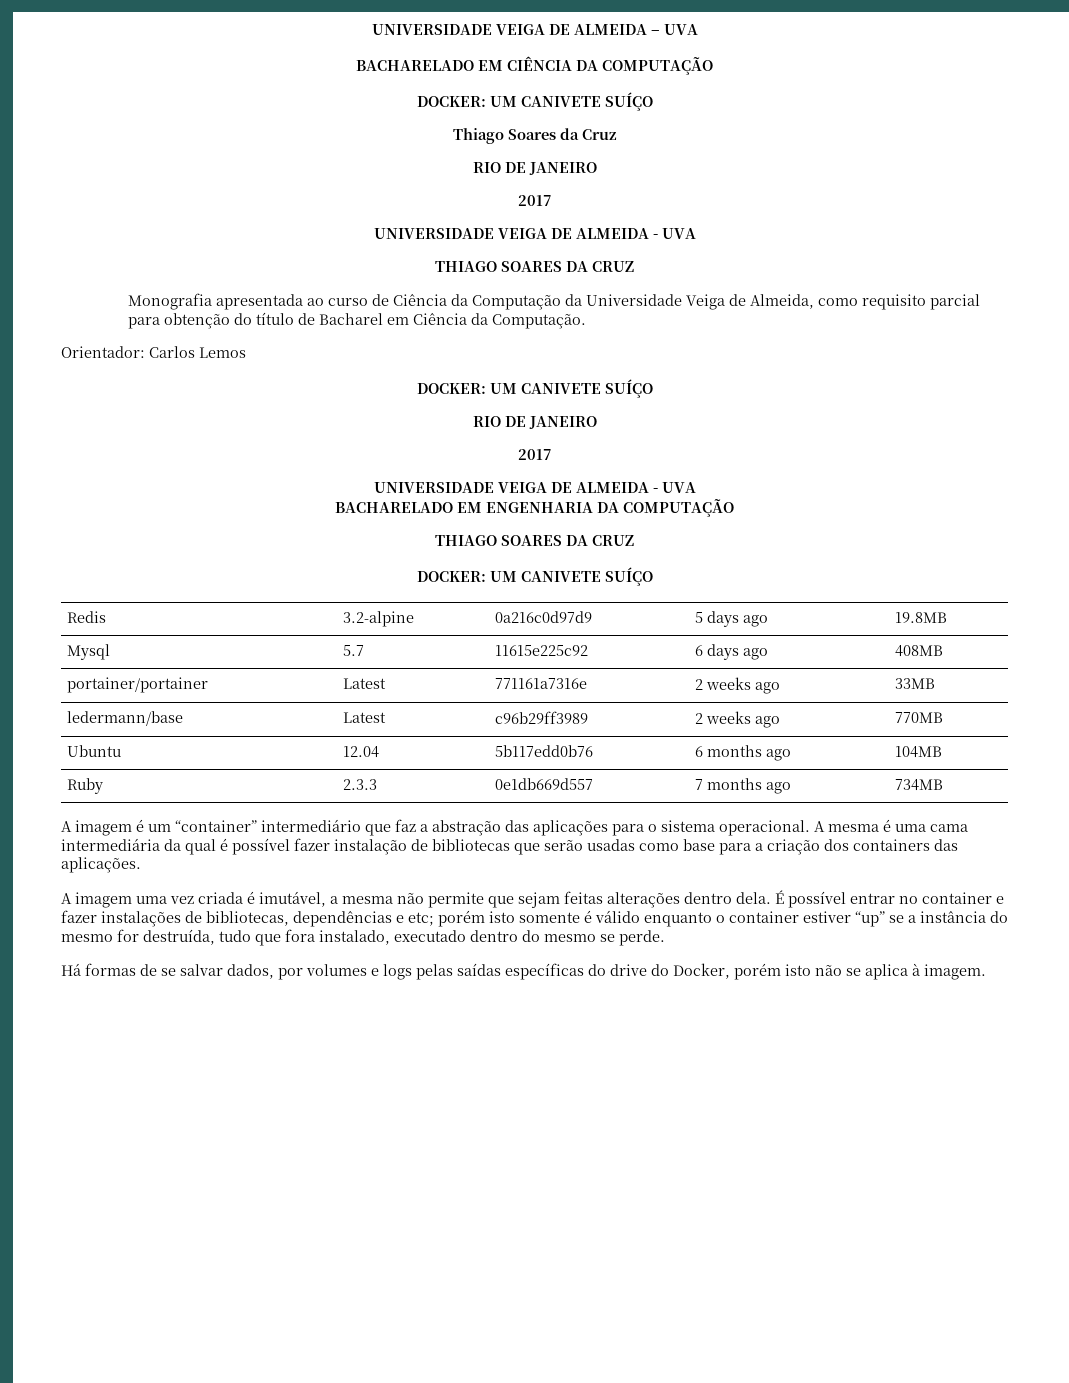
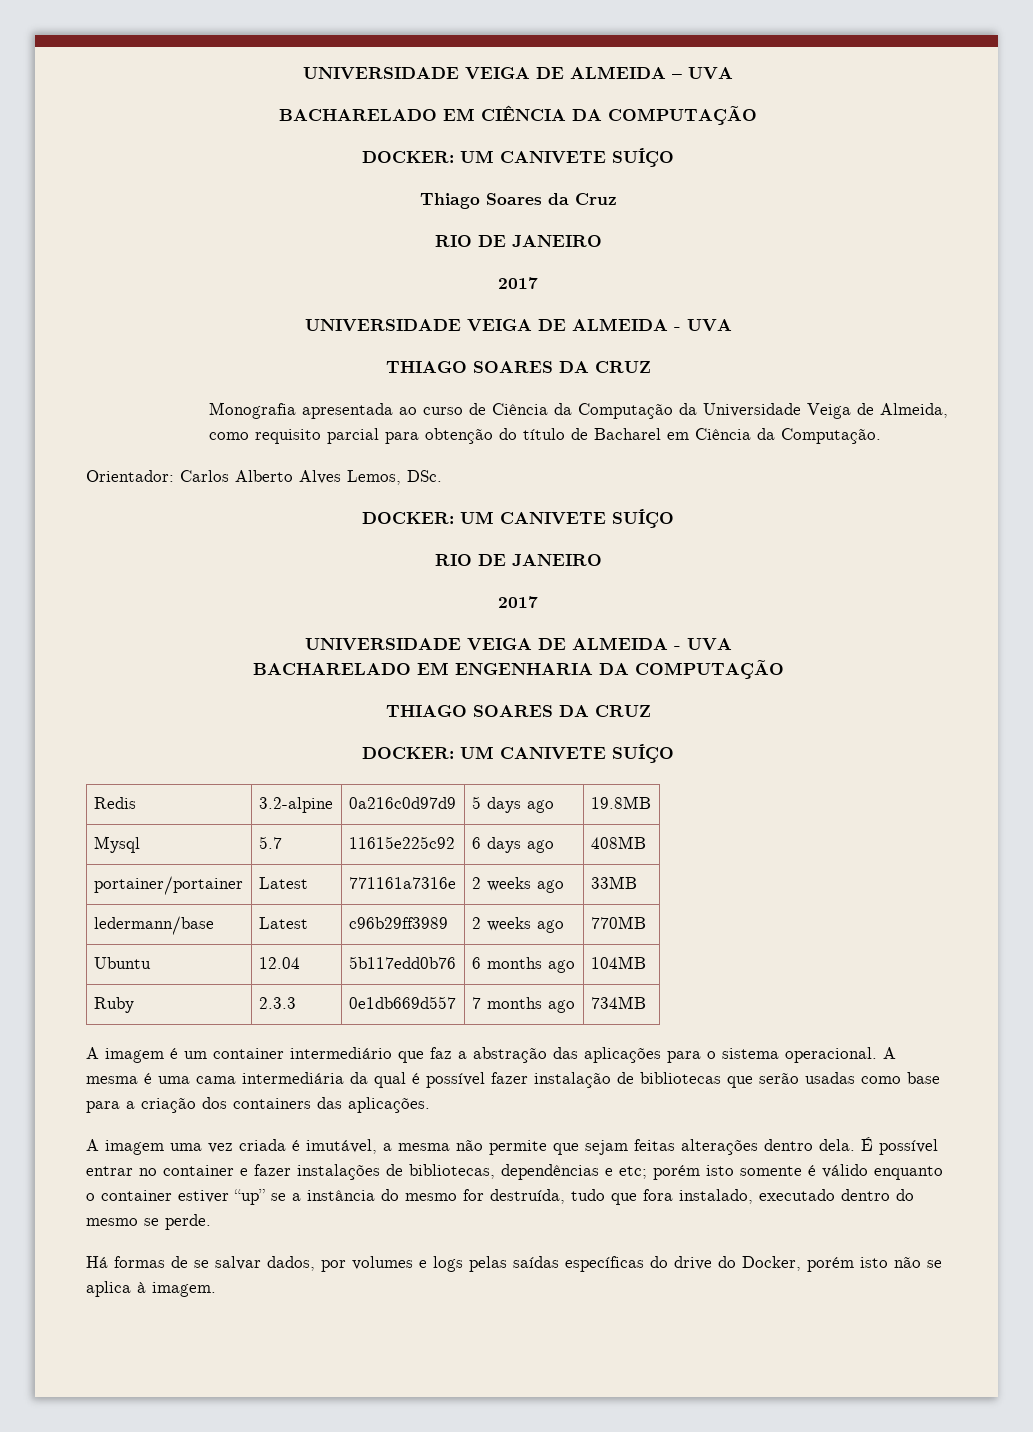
- Orientador: Carlos Lemos
+ Orientador: Carlos Alberto Alves Lemos, DSc.
- A imagem é um “container” intermediário que faz a abstração das aplicações para o sistema operacional.
+ A imagem é um container intermediário que faz a abstração das aplicações para o sistema operacional.

